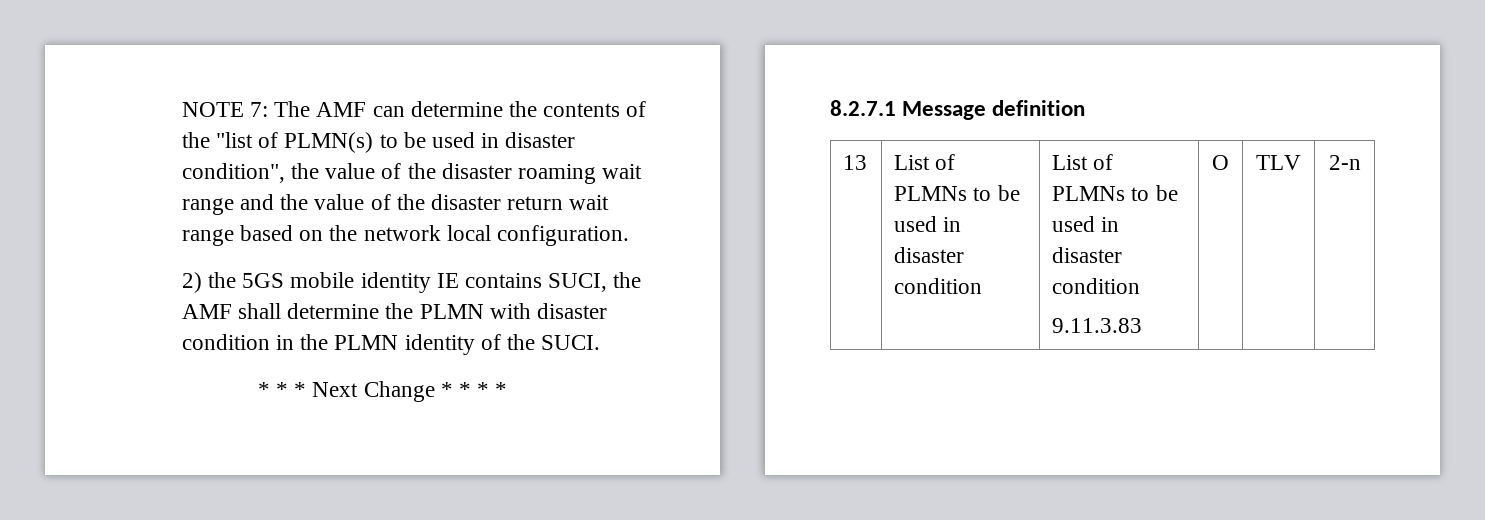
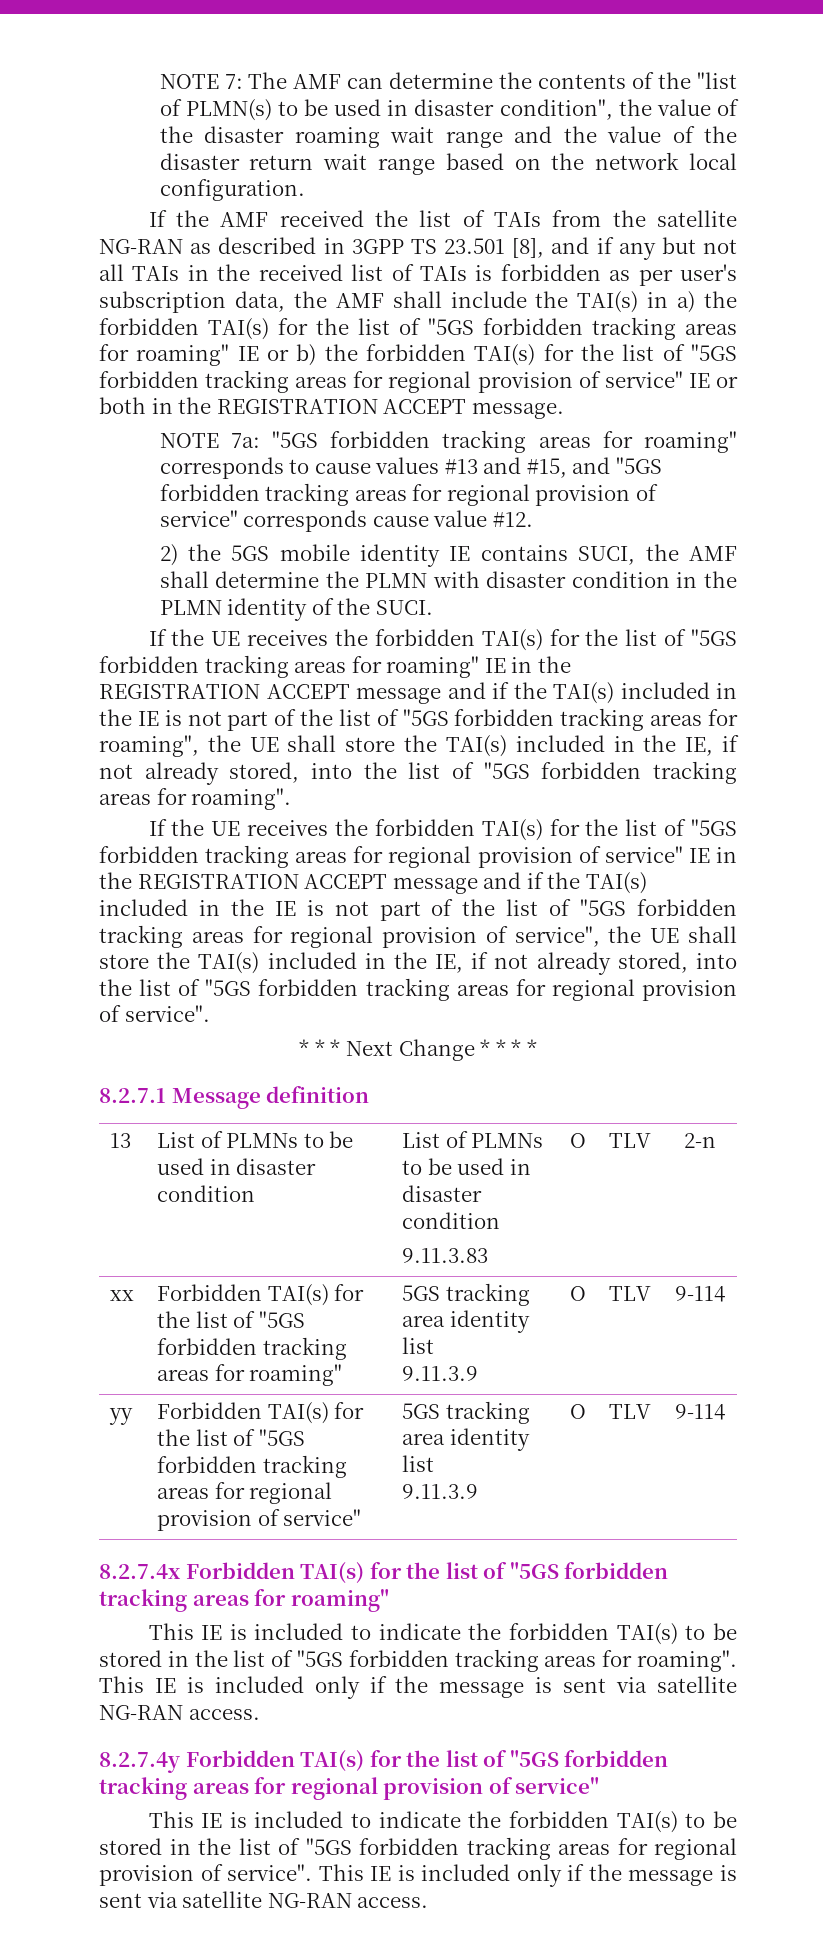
+ If the AMF received the list of TAIs from the satellite NG-RAN as described in 3GPP TS 23.501 [8], and if any but not all TAIs in the received list of TAIs is forbidden as per user's subscription data, the AMF shall include the TAI(s) in a) the forbidden TAI(s) for the list of "5GS forbidden tracking areas for roaming" IE or b) the forbidden TAI(s) for the list of "5GS forbidden tracking areas for regional provision of service" IE or both in the REGISTRATION ACCEPT message.
+ NOTE 7a: "5GS forbidden tracking areas for roaming" corresponds to cause values #13 and #15, and "5GS forbidden tracking areas for regional provision of service" corresponds cause value #12.
+ If the UE receives the forbidden TAI(s) for the list of "5GS forbidden tracking areas for roaming" IE in the REGISTRATION ACCEPT message and if the TAI(s) included in the IE is not part of the list of "5GS forbidden tracking areas for roaming", the UE shall store the TAI(s) included in the IE, if not already stored, into the list of "5GS forbidden tracking areas for roaming".
+ If the UE receives the forbidden TAI(s) for the list of "5GS forbidden tracking areas for regional provision of service" IE in the REGISTRATION ACCEPT message and if the TAI(s) included in the IE is not part of the list of "5GS forbidden tracking areas for regional provision of service", the UE shall store the TAI(s) included in the IE, if not already stored, into the list of "5GS forbidden tracking areas for regional provision of service".
+ xx | Forbidden TAI(s) for the list of "5GS forbidden tracking areas for roaming" | 5GS tracking area identity list
+ 9.11.3.9 | O | TLV | 9-114
+ yy | Forbidden TAI(s) for the list of "5GS forbidden tracking areas for regional provision of service" | 5GS tracking area identity list
+ 9.11.3.9 | O | TLV | 9-114
+ 8.2.7.4x Forbidden TAI(s) for the list of "5GS forbidden tracking areas for roaming"
+ This IE is included to indicate the forbidden TAI(s) to be stored in the list of "5GS forbidden tracking areas for roaming". This IE is included only if the message is sent via satellite NG-RAN access.
+ 8.2.7.4y Forbidden TAI(s) for the list of "5GS forbidden tracking areas for regional provision of service"
+ This IE is included to indicate the forbidden TAI(s) to be stored in the list of "5GS forbidden tracking areas for regional provision of service". This IE is included only if the message is sent via satellite NG-RAN access.

